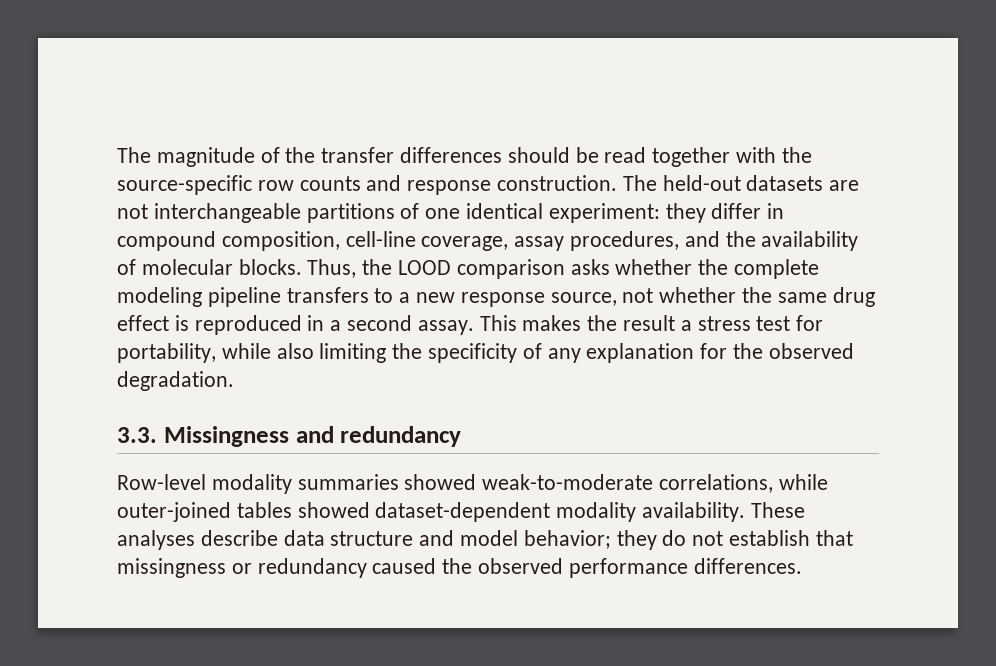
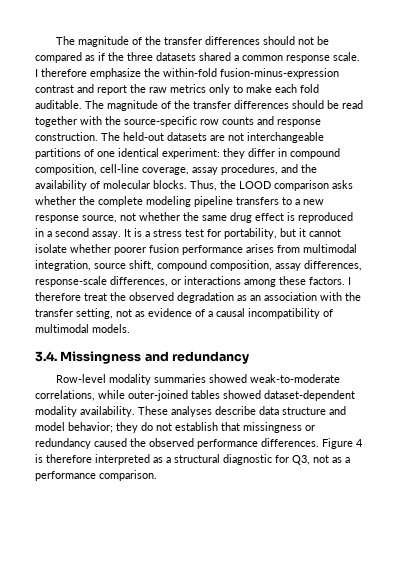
- The magnitude of the transfer differences should be read together with the source-specific row counts and response construction.
+ The magnitude of the transfer differences should not be compared as if the three datasets shared a common response scale. I therefore emphasize the within-fold fusion-minus-expression contrast and report the raw metrics only to make each fold auditable. The magnitude of the transfer differences should be read together with the source-specific row counts and response construction.
- This makes the result a stress test for portability, while also limiting the specificity of any explanation for the observed degradation.
- 3.3. Missingness and redundancy
+ It is a stress test for portability, but it cannot isolate whether poorer fusion performance arises from multimodal integration, source shift, compound composition, assay differences, response-scale differences, or interactions among these factors. I therefore treat the observed degradation as an association with the transfer setting, not as evidence of a causal incompatibility of multimodal models.
+ 3.4. Missingness and redundancy
+ Figure 4 is therefore interpreted as a structural diagnostic for Q3, not as a performance comparison.

